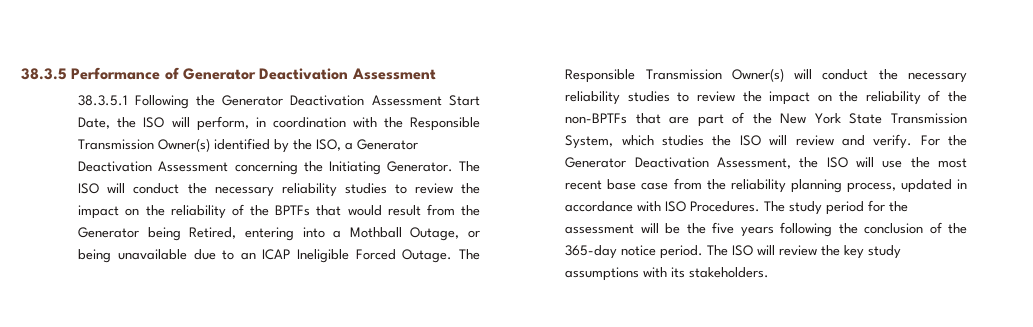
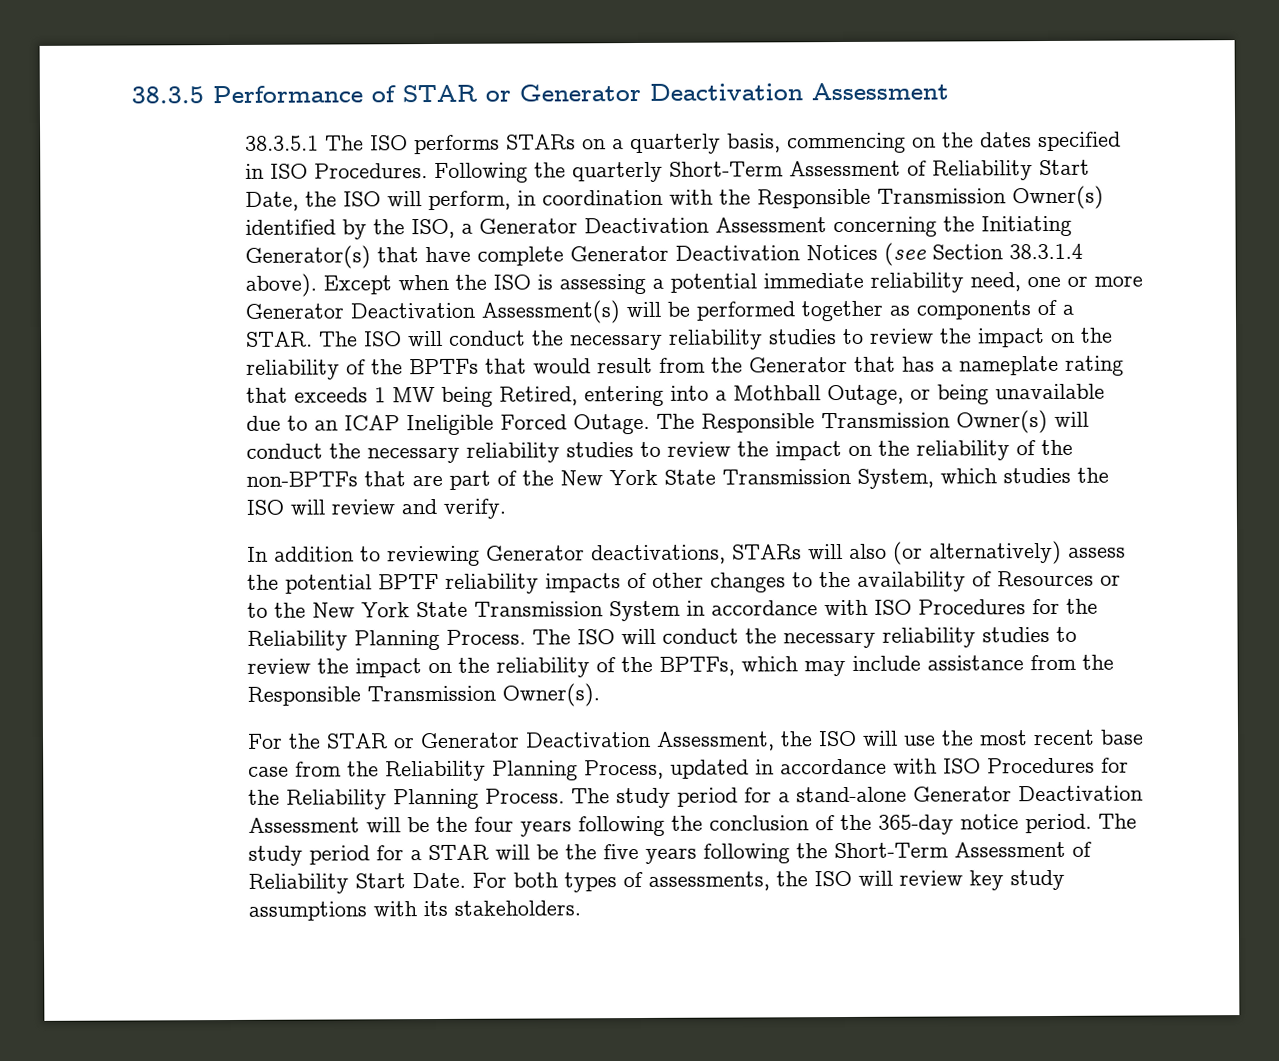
- 38.3.5 Performance of Generator Deactivation Assessment
+ 38.3.5 Performance of STAR or Generator Deactivation Assessment
- 38.3.5.1 Following the Generator Deactivation Assessment Start Date, the ISO will perform, in coordination with the Responsible Transmission Owner(s) identified by the ISO, a Generator Deactivation Assessment concerning the Initiating Generator.
+ 38.3.5.1 The ISO performs STARs on a quarterly basis, commencing on the dates specified in ISO Procedures. Following the quarterly Short-Term Assessment of Reliability Start Date, the ISO will perform, in coordination with the Responsible Transmission Owner(s) identified by the ISO, a Generator Deactivation Assessment concerning the Initiating Generator(s) that have complete Generator Deactivation Notices (see Section 38.3.1.4 above). Except when the ISO is assessing a potential immediate reliability need, one or more Generator Deactivation Assessment(s) will be performed together as components of a STAR.
- The ISO will conduct the necessary reliability studies to review the impact on the reliability of the BPTFs that would result from the Generator being Retired, entering into a Mothball Outage, or being unavailable due to an ICAP Ineligible Forced Outage.
+ The ISO will conduct the necessary reliability studies to review the impact on the reliability of the BPTFs that would result from the Generator that has a nameplate rating that exceeds 1 MW being Retired, entering into a Mothball Outage, or being unavailable due to an ICAP Ineligible Forced Outage.
- The Responsible Transmission Owner(s) will conduct the necessary reliability studies to review the impact on the reliability of the non-BPTFs that are part of the New York State Transmission System, which studies the ISO will review and verify. For the Generator Deactivation Assessment, the ISO will use the most recent base case from the reliability planning process, updated in accordance with ISO Procedures. The study period for the assessment will be the five years following the conclusion of the 365-day notice period.
+ The Responsible Transmission Owner(s) will conduct the necessary reliability studies to review the impact on the reliability of the non-BPTFs that are part of the New York State Transmission System, which studies the ISO will review and verify.
+ In addition to reviewing Generator deactivations, STARs will also (or alternatively) assess the potential BPTF reliability impacts of other changes to the availability of Resources or to the New York State Transmission System in accordance with ISO Procedures for the Reliability Planning Process. The ISO will conduct the necessary reliability studies to review the impact on the reliability of the BPTFs, which may include assistance from the Responsible Transmission Owner(s).
+ For the STAR or Generator Deactivation Assessment, the ISO will use the most recent base case from the Reliability Planning Process, updated in accordance with ISO Procedures for the Reliability Planning Process. The study period for a stand-alone Generator Deactivation Assessment will be the four years following the conclusion of the 365-day notice period.
- The ISO will review the key study assumptions with its stakeholders.
+ The study period for a STAR will be the five years following the Short-Term Assessment of Reliability Start Date. For both types of assessments, the ISO will review key study assumptions with its stakeholders.

